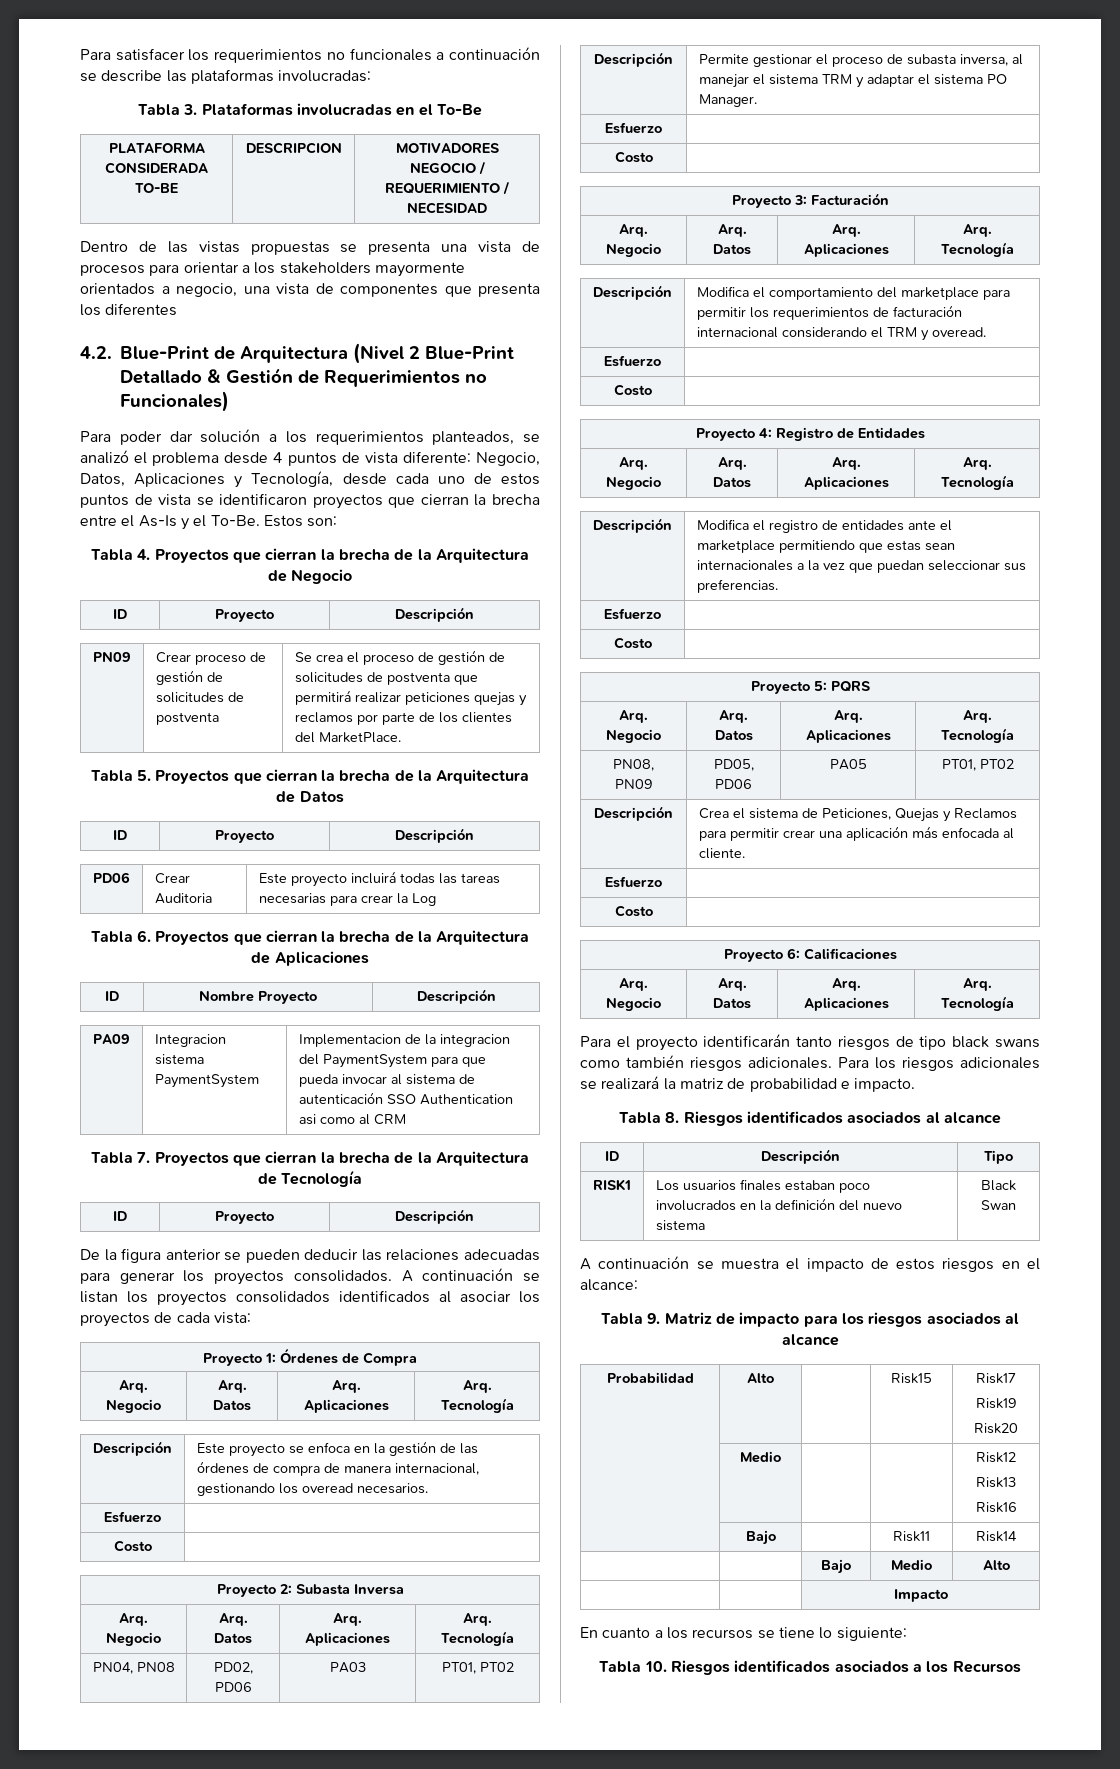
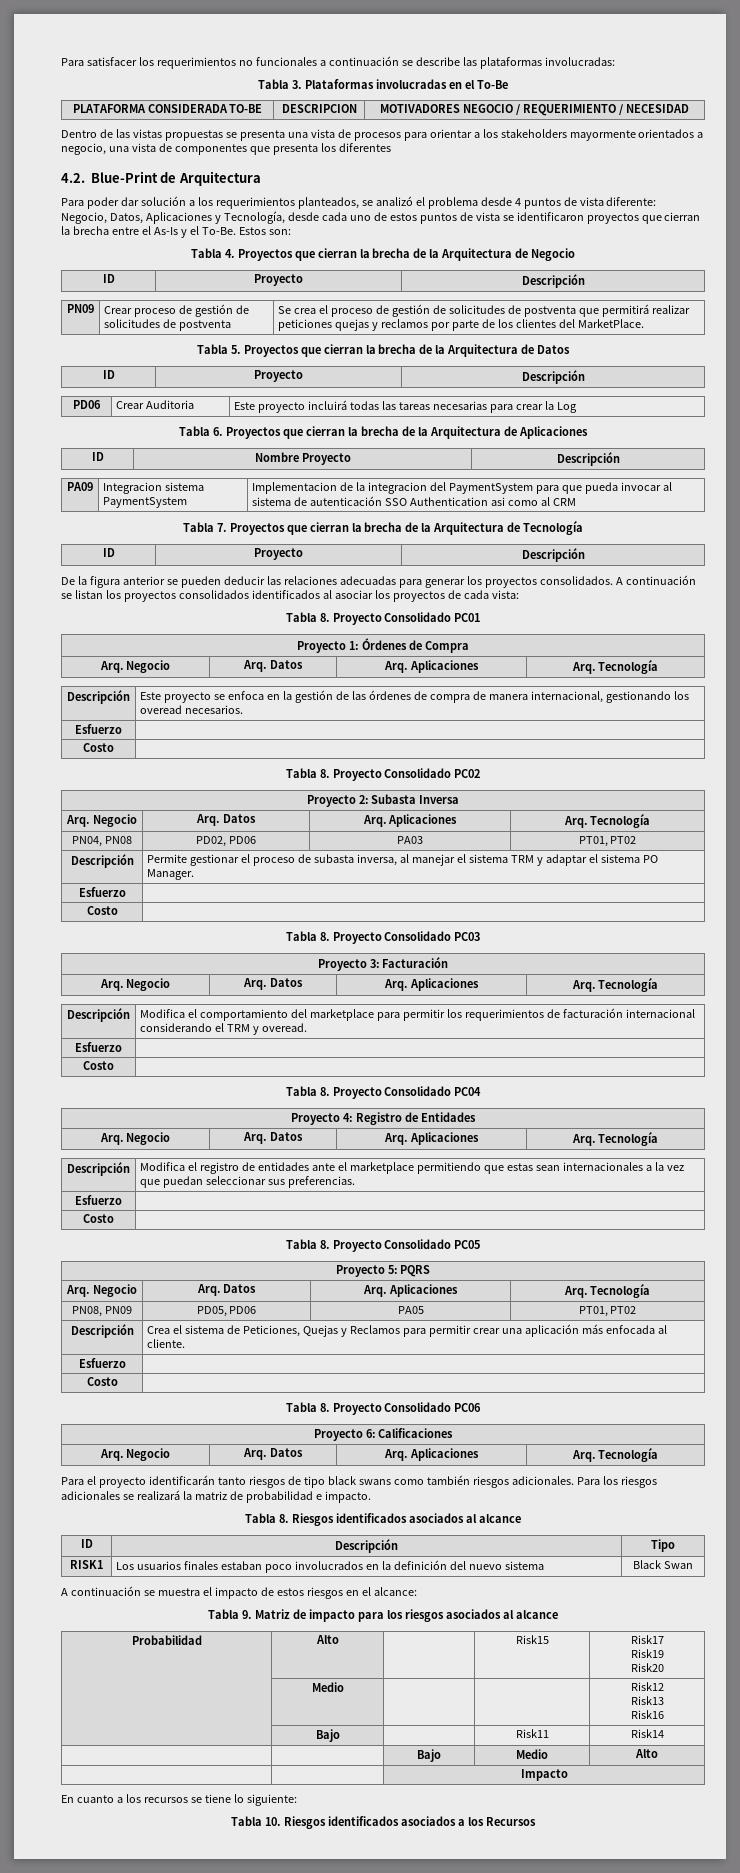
- 4.2. Blue-Print de Arquitectura (Nivel 2 Blue-Print Detallado & Gestión de Requerimientos no Funcionales)
+ 4.2. Blue-Print de Arquitectura
+ Tabla 8. Proyecto Consolidado PC01
+ Tabla 8. Proyecto Consolidado PC02
+ Tabla 8. Proyecto Consolidado PC03
+ Tabla 8. Proyecto Consolidado PC04
+ Tabla 8. Proyecto Consolidado PC05
+ Tabla 8. Proyecto Consolidado PC06

